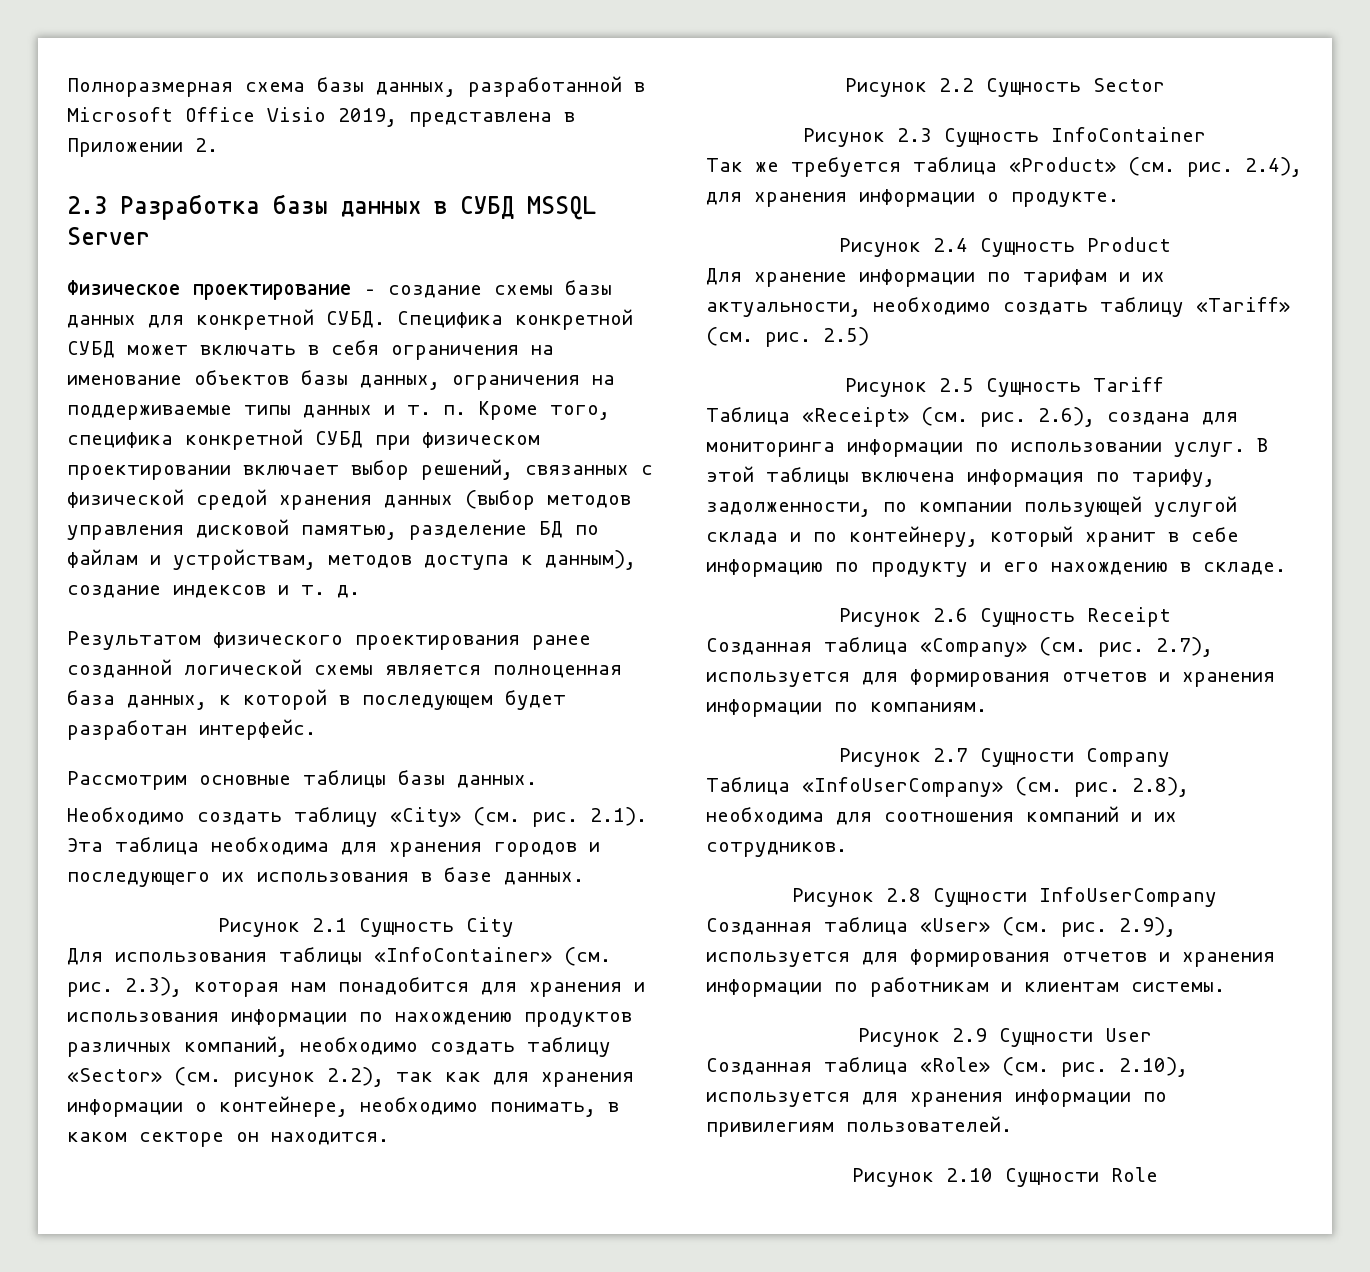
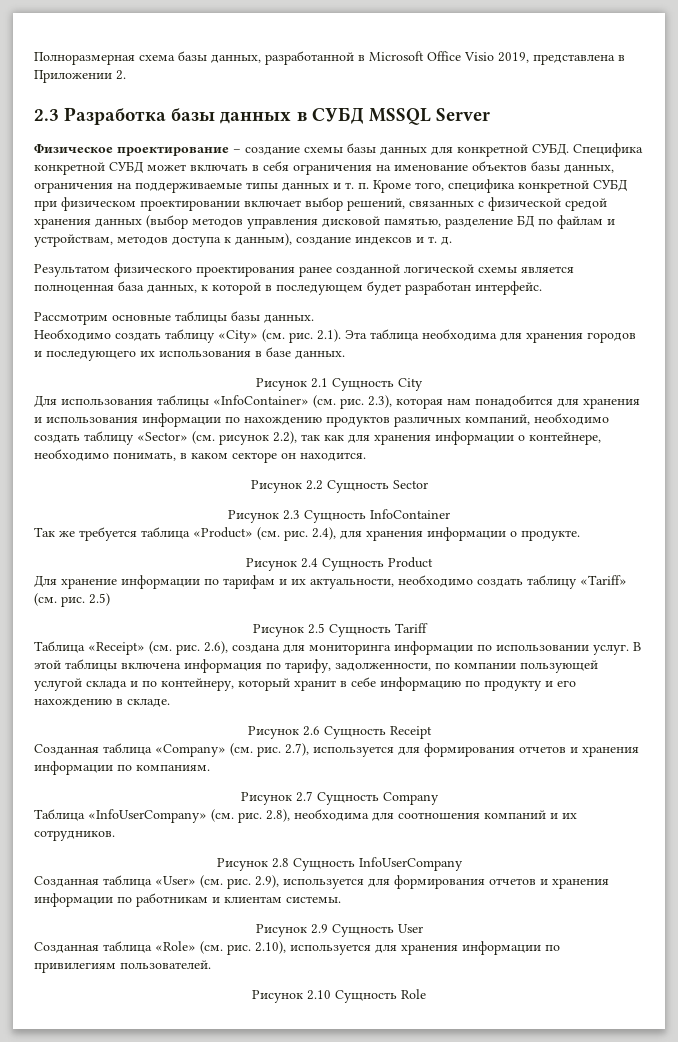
- Рисунок 2.7 Сущности Company
+ Рисунок 2.7 Сущность Company
- Рисунок 2.8 Сущности InfoUserCompany
+ Рисунок 2.8 Сущность InfoUserCompany
- Рисунок 2.9 Сущности User
+ Рисунок 2.9 Сущность User
- Рисунок 2.10 Сущности Role
+ Рисунок 2.10 Сущность Role

